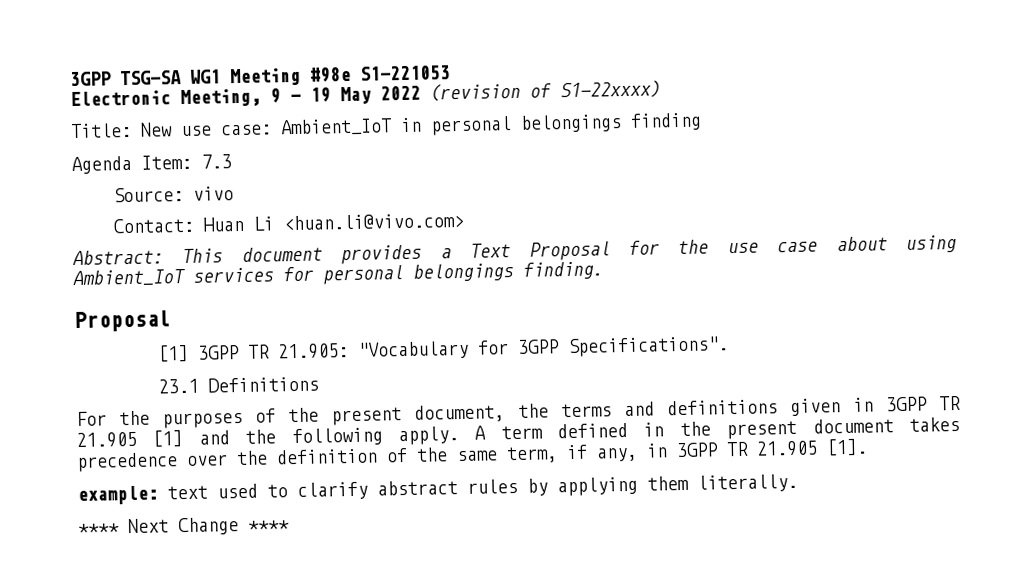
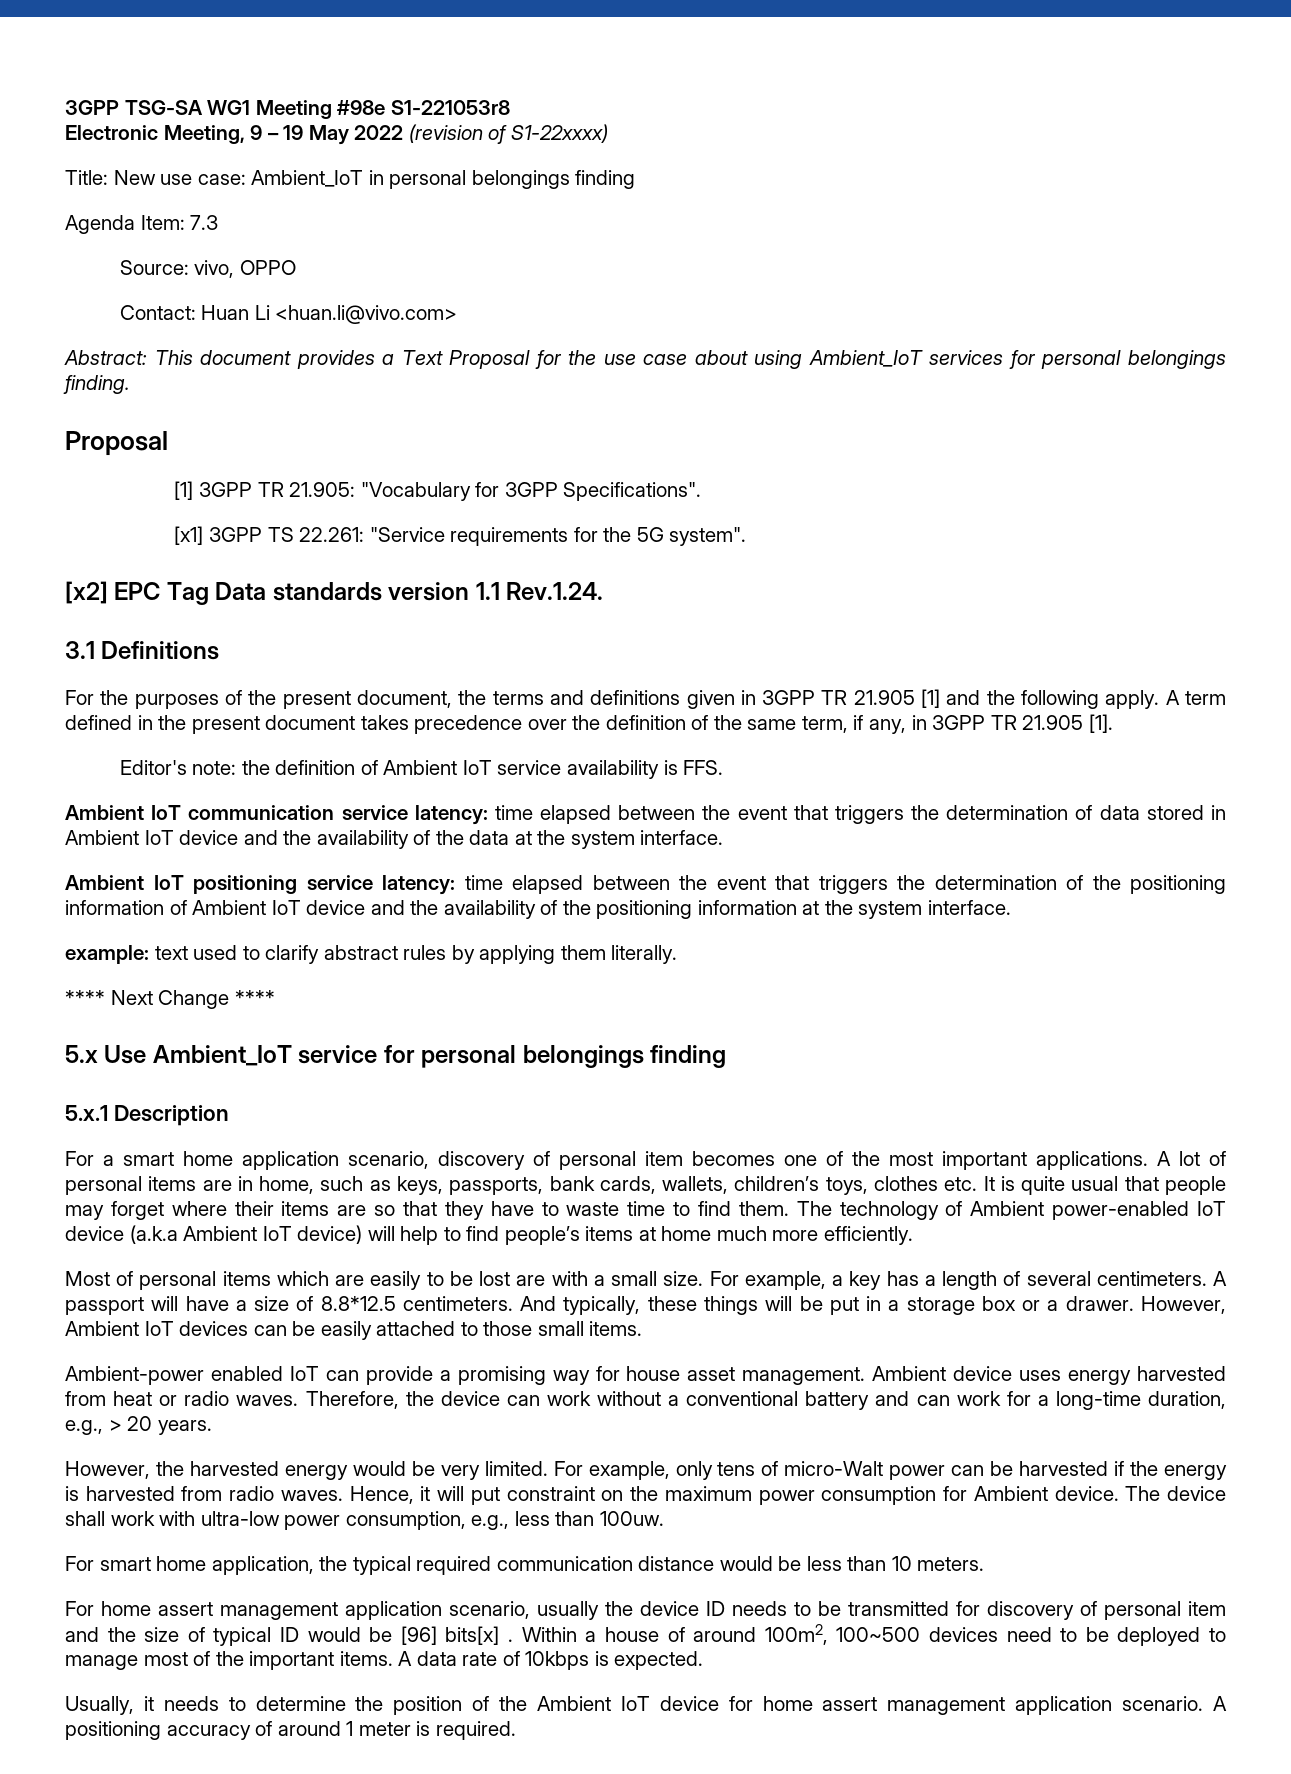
- 3GPP TSG-SA WG1 Meeting #98e S1-221053
+ 3GPP TSG-SA WG1 Meeting #98e S1-221053r8
- Source: vivo
+ Source: vivo, OPPO
- 23.1 Definitions
+ [x1] 3GPP TS 22.261: "Service requirements for the 5G system".
+ [x2] EPC Tag Data standards version 1.1 Rev.1.24.
+ 3.1 Definitions
+ Editor's note: the definition of Ambient IoT service availability is FFS.
+ Ambient IoT communication service latency: time elapsed between the event that triggers the determination of data stored in Ambient IoT device and the availability of the data at the system interface.
+ Ambient IoT positioning service latency: time elapsed between the event that triggers the determination of the positioning information of Ambient IoT device and the availability of the positioning information at the system interface.
+ 5.x Use Ambient_IoT service for personal belongings finding
+ 5.x.1 Description
+ For a smart home application scenario, discovery of personal item becomes one of the most important applications. A lot of personal items are in home, such as keys, passports, bank cards, wallets, children’s toys, clothes etc. It is quite usual that people may forget where their items are so that they have to waste time to find them. The technology of Ambient power-enabled IoT device (a.k.a Ambient IoT device) will help to find people’s items at home much more efficiently.
+ Most of personal items which are easily to be lost are with a small size. For example, a key has a length of several centimeters. A passport will have a size of 8.8*12.5 centimeters. And typically, these things will be put in a storage box or a drawer. However, Ambient IoT devices can be easily attached to those small items.
+ Ambient-power enabled IoT can provide a promising way for house asset management. Ambient device uses energy harvested from heat or radio waves. Therefore, the device can work without a conventional battery and can work for a long-time duration, e.g., > 20 years.
+ However, the harvested energy would be very limited. For example, only tens of micro-Walt power can be harvested if the energy is harvested from radio waves. Hence, it will put constraint on the maximum power consumption for Ambient device. The device shall work with ultra-low power consumption, e.g., less than 100uw.
+ For smart home application, the typical required communication distance would be less than 10 meters.
+ For home assert management application scenario, usually the device ID needs to be transmitted for discovery of personal item and the size of typical ID would be [96] bits[x] . Within a house of around 100m2, 100~500 devices need to be deployed to manage most of the important items. A data rate of 10kbps is expected.
+ Usually, it needs to determine the position of the Ambient IoT device for home assert management application scenario. A positioning accuracy of around 1 meter is required.

